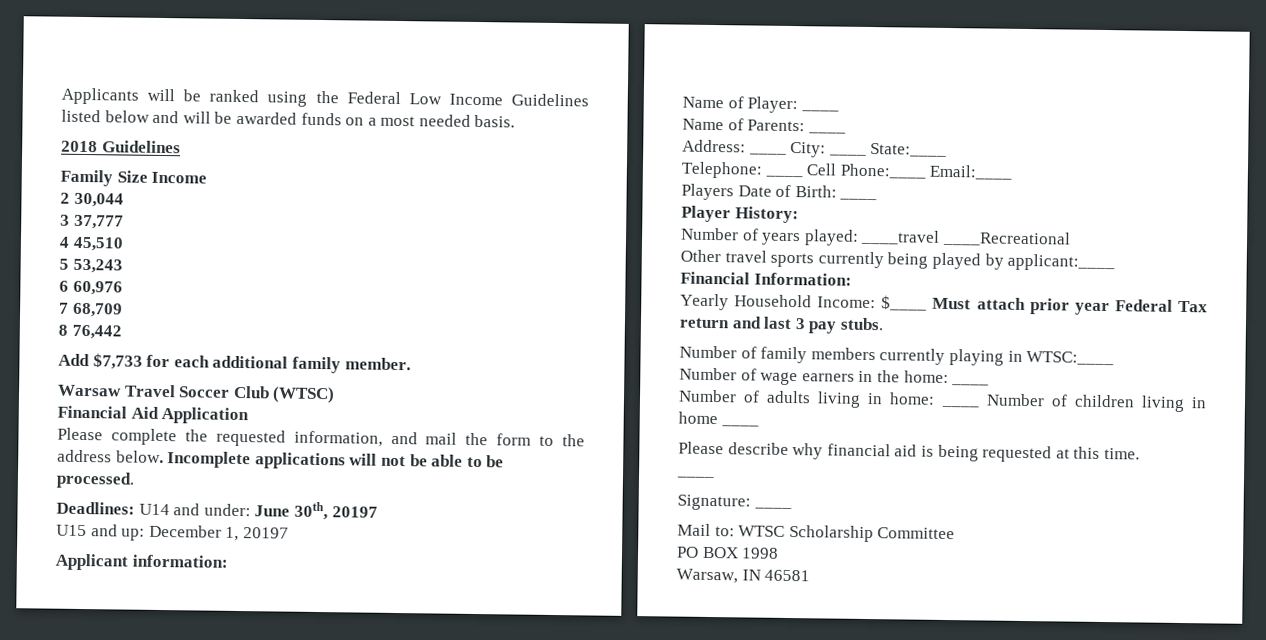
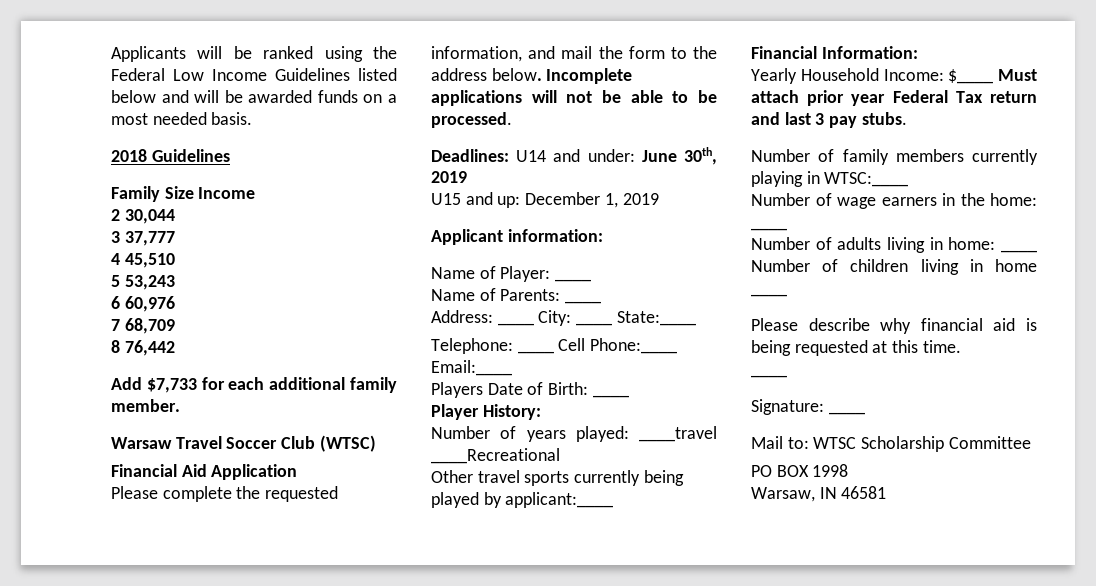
- Deadlines: U14 and under: June 30th, 20197
+ Deadlines: U14 and under: June 30th, 2019
- U15 and up: December 1, 20197
+ U15 and up: December 1, 2019

